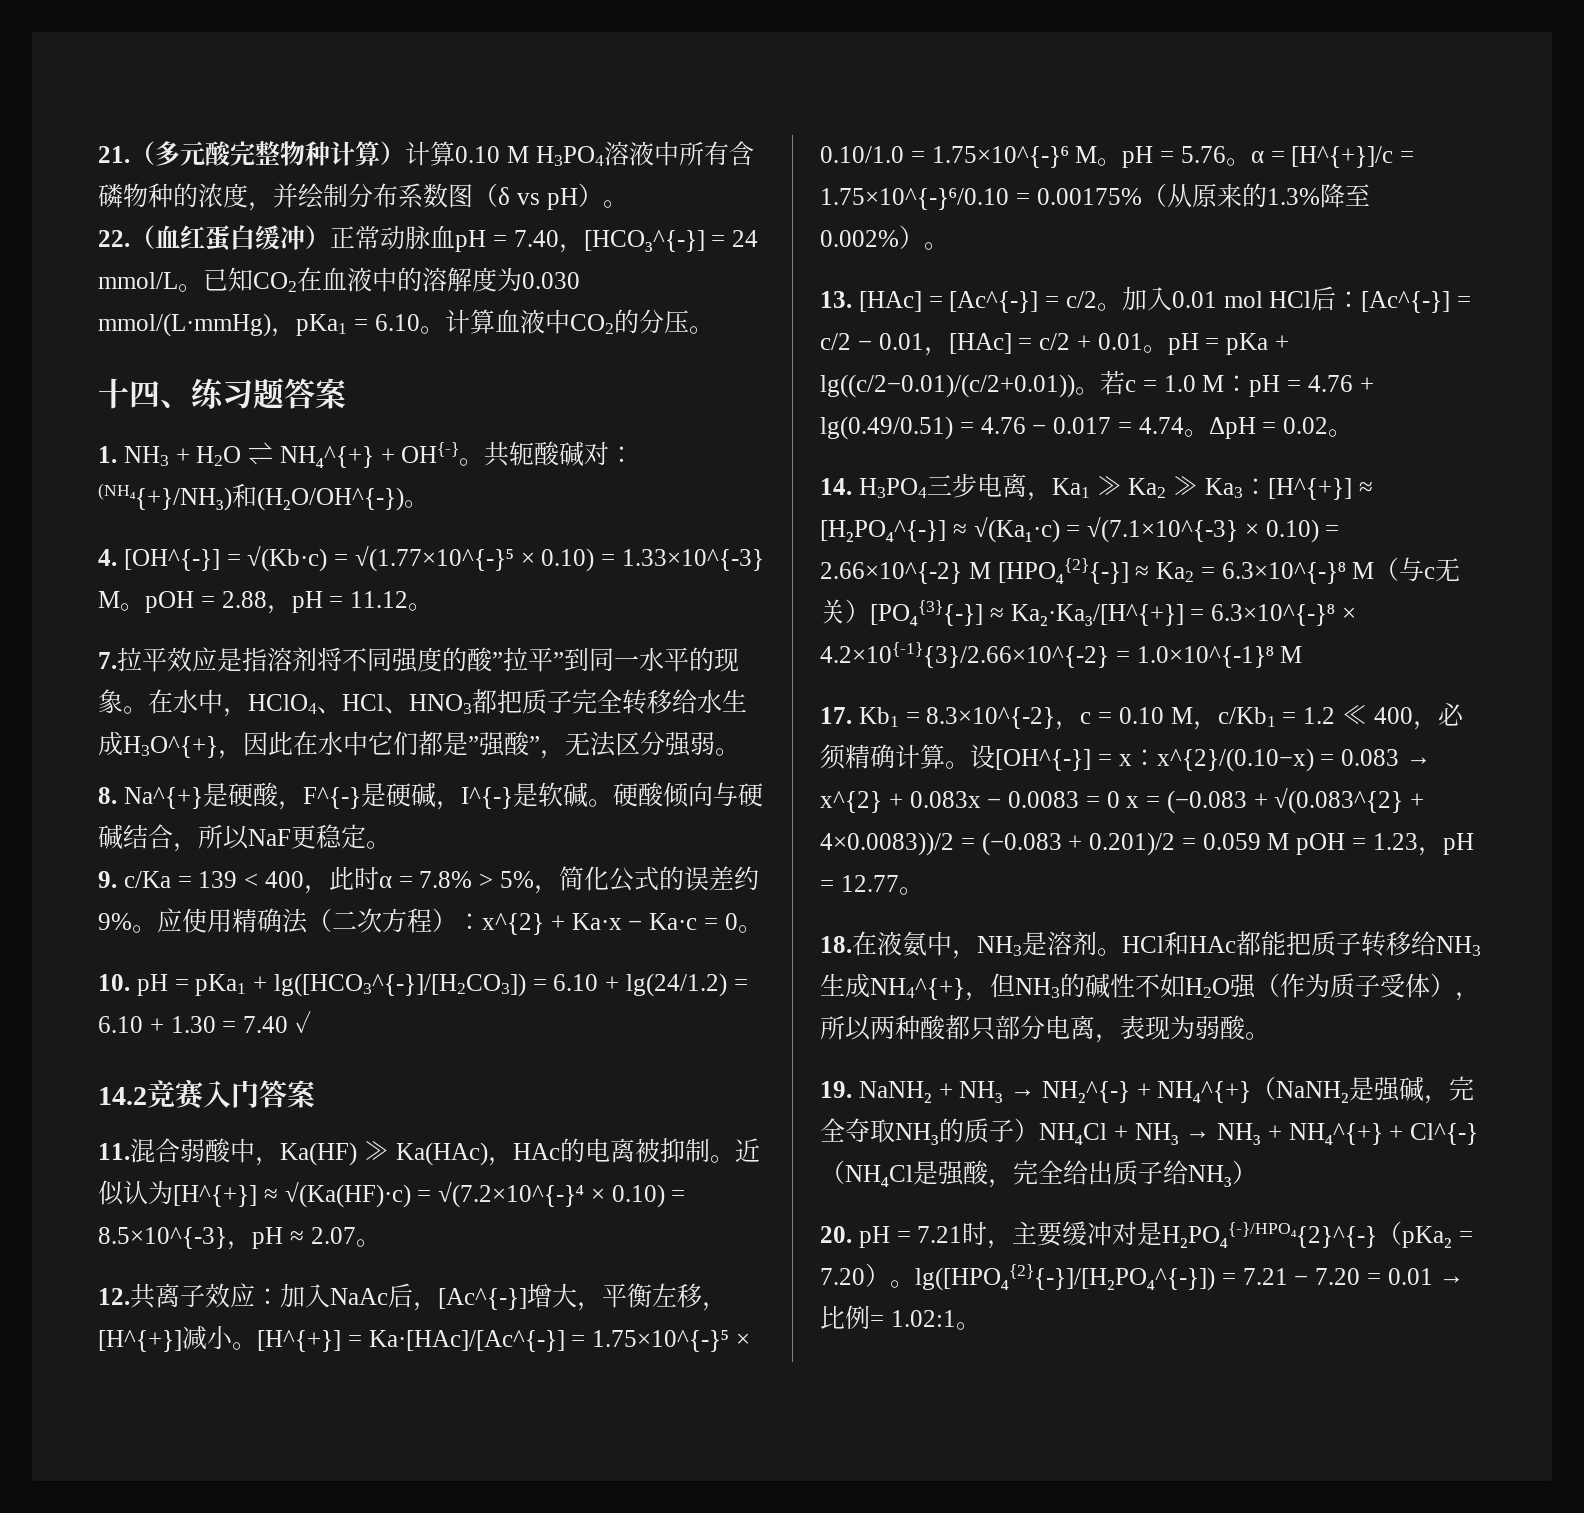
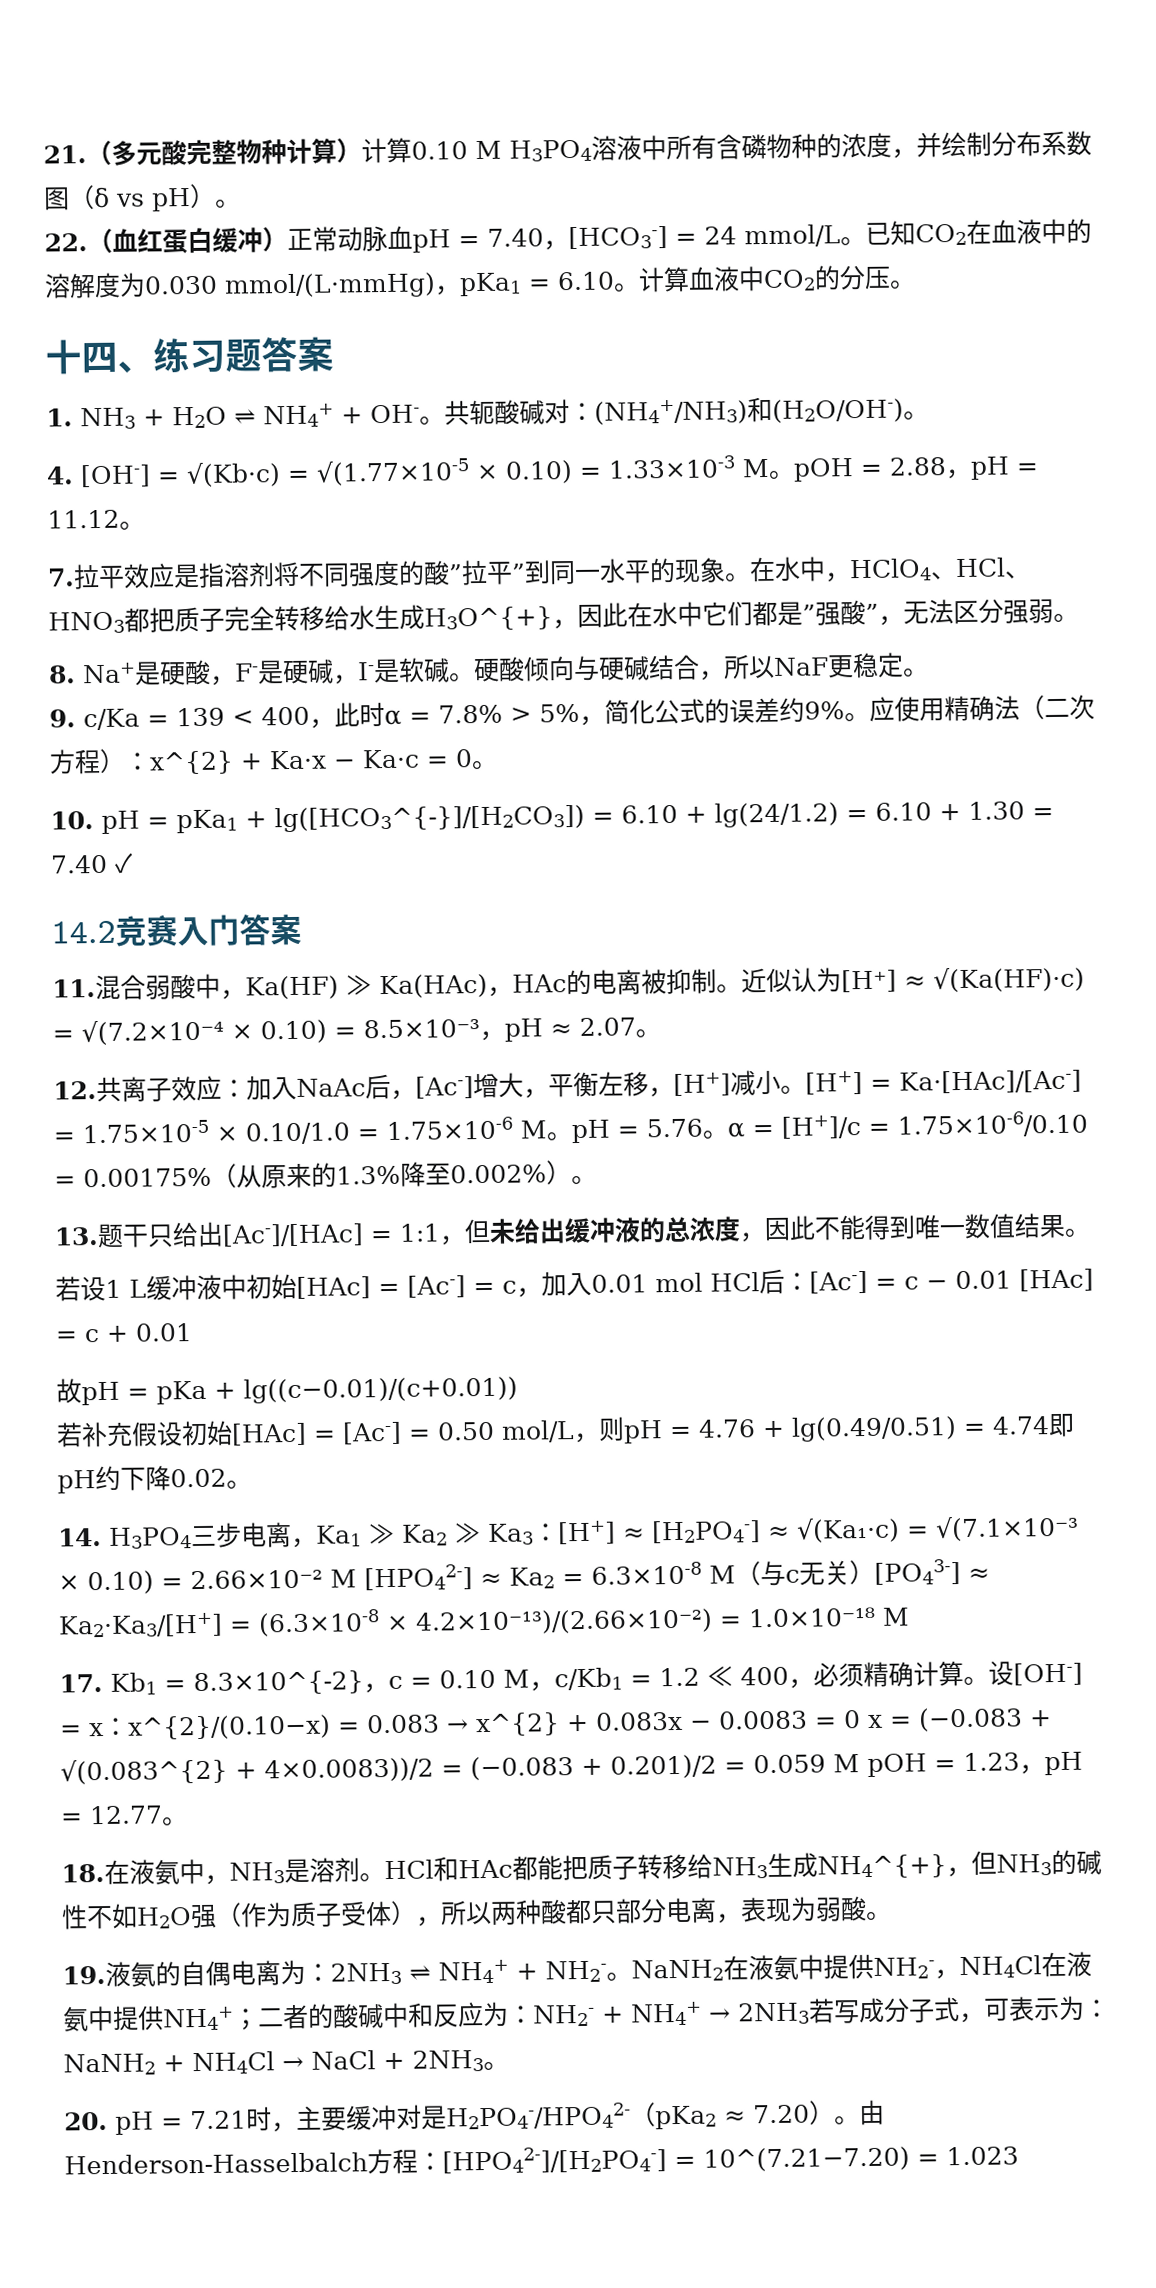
- 22.（血红蛋白缓冲）正常动脉血pH = 7.40，[HCO₃^{-}] = 24 mmol/L。
+ 22.（血红蛋白缓冲）正常动脉血pH = 7.40，[HCO3-] = 24 mmol/L。
- 1. NH3 + H2O ⇌ NH₄^{+} + OH{-}。
+ 1. NH3 + H2O ⇌ NH4+ + OH-。
- 共轭酸碱对：(NH₄{+}/NH₃)和(H₂O/OH^{-})。
+ 共轭酸碱对：(NH4+/NH3)和(H2O/OH-)。
- 4. [OH^{-}] = √(Kb·c) = √(1.77×10^{-}⁵ × 0.10) = 1.33×10^{-3} M。pOH = 2.88，pH = 11.12。
+ 4. [OH-] = √(Kb·c) = √(1.77×10-5 × 0.10) = 1.33×10-3 M。pOH = 2.88，pH = 11.12。
- 8. Na^{+}是硬酸，F^{-}是硬碱，I^{-}是软碱。
+ 8. Na+是硬酸，F-是硬碱，I-是软碱。
- 近似认为[H^{+}] ≈ √(Ka(HF)·c) = √(7.2×10^{-}⁴ × 0.10) = 8.5×10^{-3}，pH ≈ 2.07。
+ 近似认为[H⁺] ≈ √(Ka(HF)·c) = √(7.2×10⁻⁴ × 0.10) = 8.5×10⁻³，pH ≈ 2.07。
- 12.共离子效应：加入NaAc后，[Ac^{-}]增大，平衡左移，[H^{+}]减小。[H^{+}] = Ka·[HAc]/[Ac^{-}] = 1.75×10^{-}⁵ × 0.10/1.0 = 1.75×10^{-}⁶ M。pH = 5.76。α = [H^{+}]/c = 1.75×10^{-}⁶/0.10 = 0.00175%（从原来的1.3%降至0.002%）。
+ 12.共离子效应：加入NaAc后，[Ac-]增大，平衡左移，[H+]减小。[H+] = Ka·[HAc]/[Ac-] = 1.75×10-5 × 0.10/1.0 = 1.75×10-6 M。pH = 5.76。α = [H+]/c = 1.75×10-6/0.10 = 0.00175%（从原来的1.3%降至0.002%）。
- 13. [HAc] = [Ac^{-}] = c/2。加入0.01 mol HCl后：[Ac^{-}] = c/2 − 0.01，[HAc] = c/2 + 0.01。pH = pKa + lg((c/2−0.01)/(c/2+0.01))。若c = 1.0 M：pH = 4.76 + lg(0.49/0.51) = 4.76 − 0.017 = 4.74。ΔpH = 0.02。
+ 13.题干只给出[Ac-]/[HAc] = 1:1，但未给出缓冲液的总浓度，因此不能得到唯一数值结果。
+ 若设1 L缓冲液中初始[HAc] = [Ac-] = c，加入0.01 mol HCl后：[Ac-] = c − 0.01 [HAc] = c + 0.01
+ 故pH = pKa + lg((c−0.01)/(c+0.01))
+ 若补充假设初始[HAc] = [Ac-] = 0.50 mol/L，则pH = 4.76 + lg(0.49/0.51) = 4.74即pH约下降0.02。
- 14. H3PO4三步电离，Ka1 ≫ Ka2 ≫ Ka3：[H^{+}] ≈ [H₂PO₄^{-}] ≈ √(Ka₁·c) = √(7.1×10^{-3} × 0.10) = 2.66×10^{-2} M [HPO₄{2}{-}] ≈ Ka2 = 6.3×10^{-}⁸ M（与c无关）[PO₄{3}{-}] ≈ Ka₂·Ka₃/[H^{+}] = 6.3×10^{-}⁸ × 4.2×10{-1}{3}/2.66×10^{-2} = 1.0×10^{-1}⁸ M
+ 14. H3PO4三步电离，Ka1 ≫ Ka2 ≫ Ka3：[H+] ≈ [H2PO4-] ≈ √(Ka₁·c) = √(7.1×10⁻³ × 0.10) = 2.66×10⁻² M [HPO42-] ≈ Ka2 = 6.3×10-8 M（与c无关）[PO43-] ≈ Ka2·Ka3/[H+] = (6.3×10-8 × 4.2×10⁻¹³)/(2.66×10⁻²) = 1.0×10⁻¹⁸ M
- 设[OH^{-}] = x：x^{2}/(0.10−x) = 0.083 → x^{2} + 0.083x − 0.0083 = 0 x = (−0.083 + √(0.083^{2} + 4×0.0083))/2 = (−0.083 + 0.201)/2 = 0.059 M pOH = 1.23，pH = 12.77。
+ 设[OH-] = x：x^{2}/(0.10−x) = 0.083 → x^{2} + 0.083x − 0.0083 = 0 x = (−0.083 + √(0.083^{2} + 4×0.0083))/2 = (−0.083 + 0.201)/2 = 0.059 M pOH = 1.23，pH = 12.77。
- 19. NaNH₂ + NH₃ → NH₂^{-} + NH₄^{+}（NaNH₂是强碱，完全夺取NH₃的质子）NH₄Cl + NH₃ → NH₃ + NH₄^{+} + Cl^{-}（NH₄Cl是强酸，完全给出质子给NH₃）
+ 19.液氨的自偶电离为：2NH3 ⇌ NH4+ + NH2-。NaNH2在液氨中提供NH2-，NH4Cl在液氨中提供NH4+；二者的酸碱中和反应为：NH2- + NH4+ → 2NH3若写成分子式，可表示为：NaNH2 + NH4Cl → NaCl + 2NH3。
- 20. pH = 7.21时，主要缓冲对是H₂PO₄{-}/HPO₄{2}^{-}（pKa₂ = 7.20）。lg([HPO₄{2}{-}]/[H₂PO₄^{-}]) = 7.21 − 7.20 = 0.01 →比例= 1.02:1。
+ 20. pH = 7.21时，主要缓冲对是H2PO4-/HPO42-（pKa2 ≈ 7.20）。由Henderson-Hasselbalch方程：[HPO42-]/[H2PO4-] = 10^(7.21−7.20) = 1.023

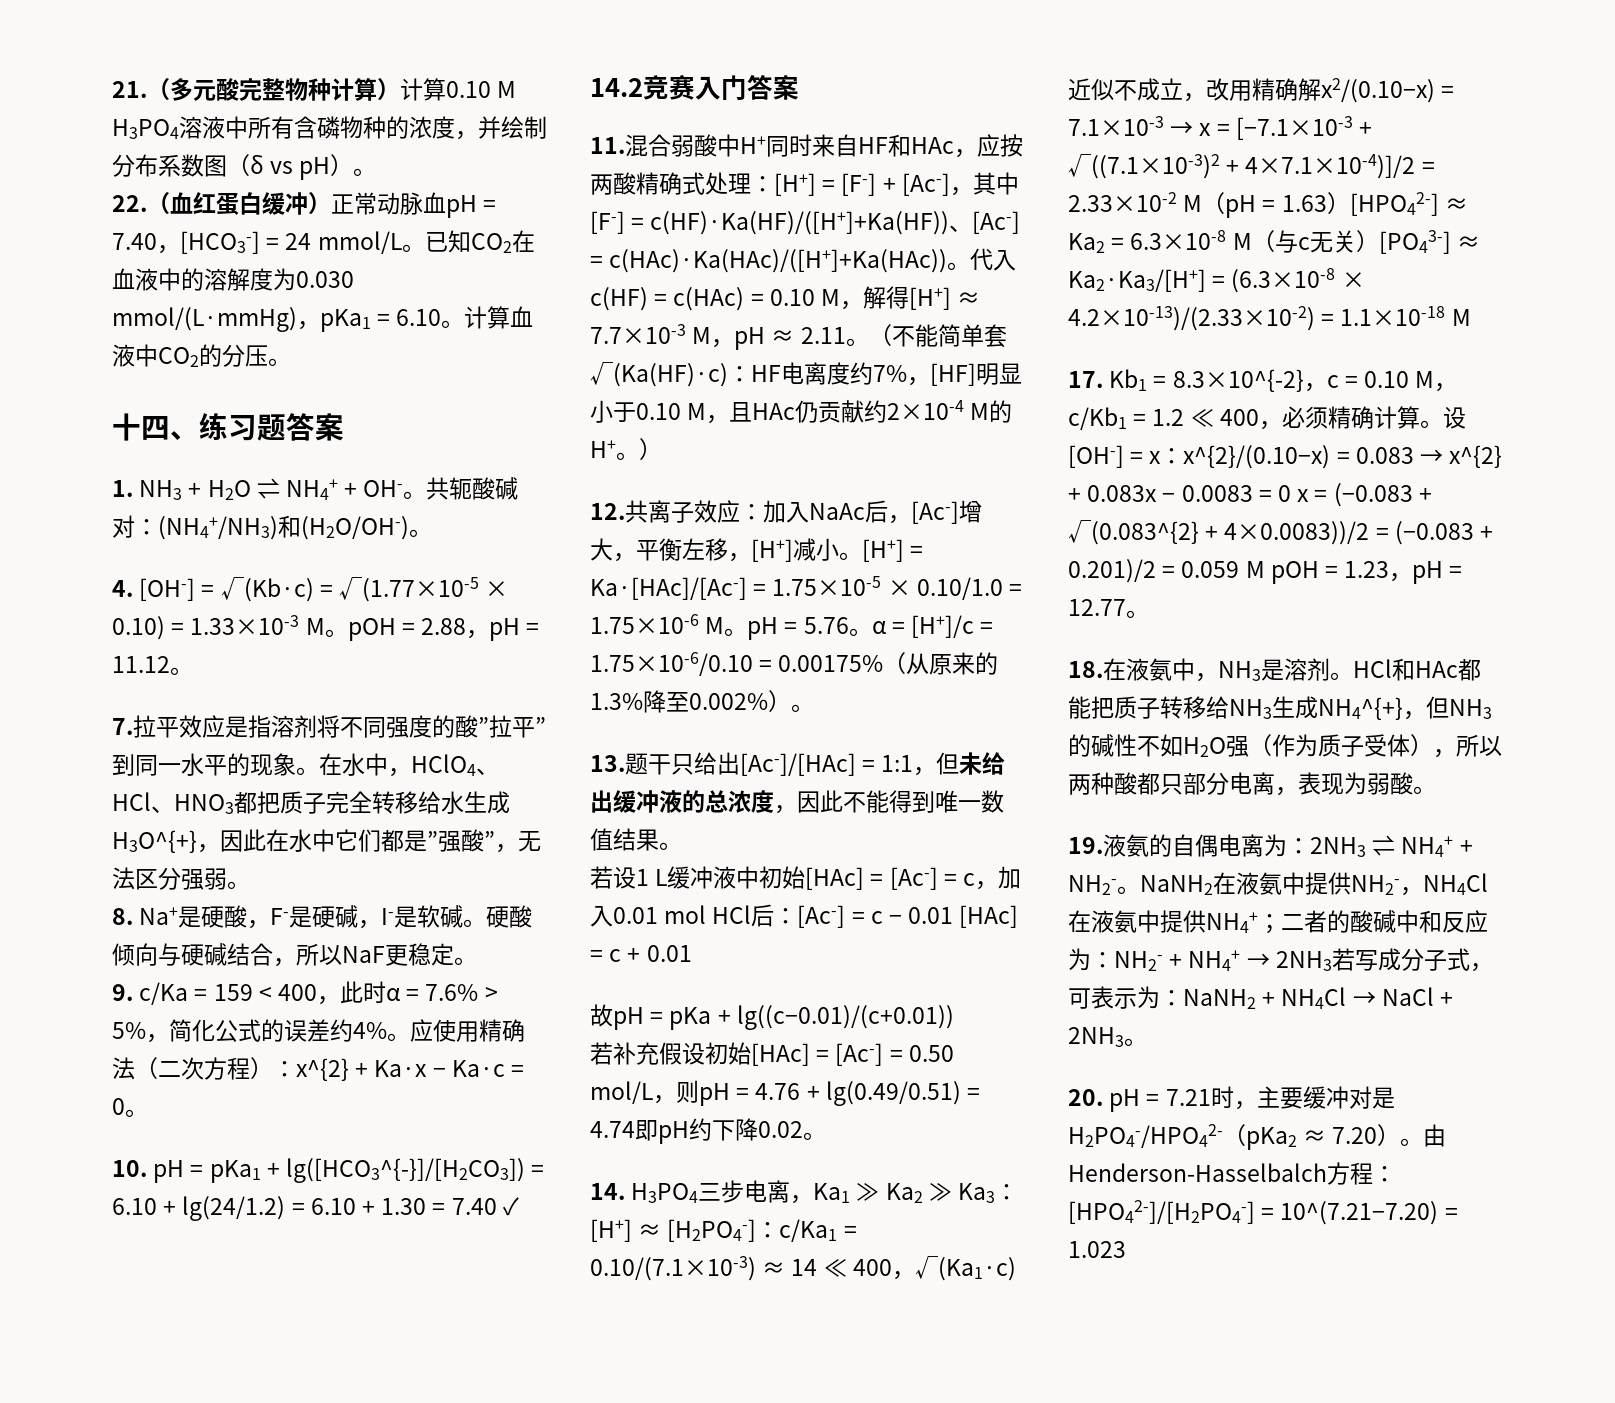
- 9. c/Ka = 139 < 400，此时α = 7.8% > 5%，简化公式的误差约9%。
+ 9. c/Ka = 159 < 400，此时α = 7.6% > 5%，简化公式的误差约4%。
- 11.混合弱酸中，Ka(HF) ≫ Ka(HAc)，HAc的电离被抑制。近似认为[H⁺] ≈ √(Ka(HF)·c) = √(7.2×10⁻⁴ × 0.10) = 8.5×10⁻³，pH ≈ 2.07。
+ 11.混合弱酸中H+同时来自HF和HAc，应按两酸精确式处理：[H+] = [F-] + [Ac-]，其中[F-] = c(HF)·Ka(HF)/([H+]+Ka(HF))、[Ac-] = c(HAc)·Ka(HAc)/([H+]+Ka(HAc))。代入c(HF) = c(HAc) = 0.10 M，解得[H+] ≈ 7.7×10-3 M，pH ≈ 2.11。（不能简单套√(Ka(HF)·c)：HF电离度约7%，[HF]明显小于0.10 M，且HAc仍贡献约2×10-4 M的H+。）
- 14. H3PO4三步电离，Ka1 ≫ Ka2 ≫ Ka3：[H+] ≈ [H2PO4-] ≈ √(Ka₁·c) = √(7.1×10⁻³ × 0.10) = 2.66×10⁻² M [HPO42-] ≈ Ka2 = 6.3×10-8 M（与c无关）[PO43-] ≈ Ka2·Ka3/[H+] = (6.3×10-8 × 4.2×10⁻¹³)/(2.66×10⁻²) = 1.0×10⁻¹⁸ M
+ 14. H3PO4三步电离，Ka1 ≫ Ka2 ≫ Ka3：[H+] ≈ [H2PO4-]：c/Ka1 = 0.10/(7.1×10-3) ≈ 14 ≪ 400，√(Ka1·c)近似不成立，改用精确解x2/(0.10−x) = 7.1×10-3 → x = [−7.1×10-3 + √((7.1×10-3)2 + 4×7.1×10-4)]/2 = 2.33×10-2 M（pH = 1.63）[HPO42-] ≈ Ka2 = 6.3×10-8 M（与c无关）[PO43-] ≈ Ka2·Ka3/[H+] = (6.3×10-8 × 4.2×10-13)/(2.33×10-2) = 1.1×10-18 M

